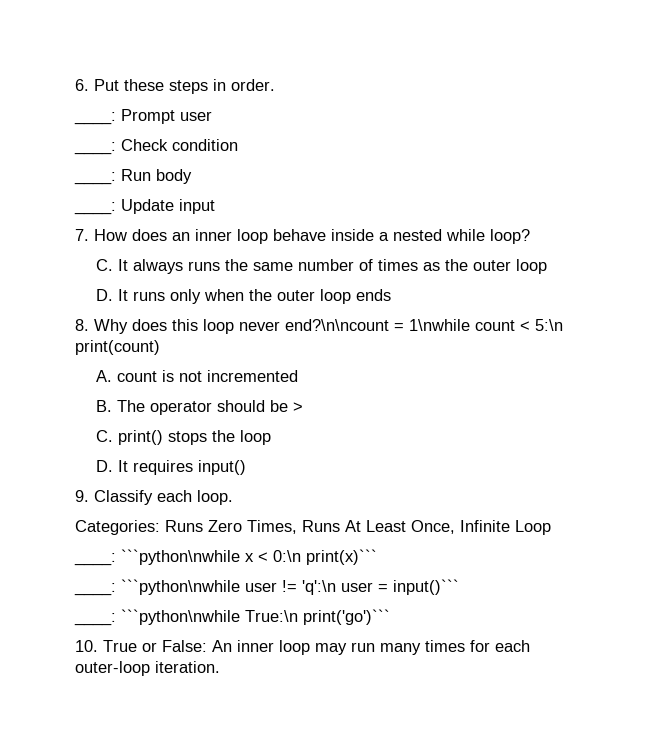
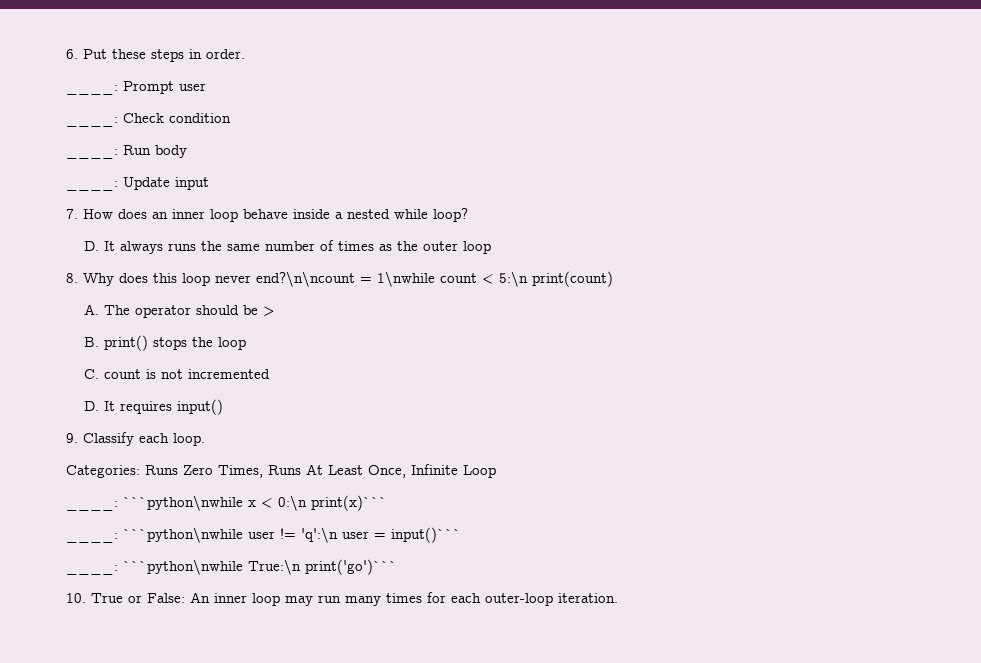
- C. It always runs the same number of times as the outer loop
+ D. It always runs the same number of times as the outer loop
- D. It runs only when the outer loop ends
- A. count is not incremented
- B. The operator should be >
+ A. The operator should be >
- C. print() stops the loop
+ B. print() stops the loop
+ C. count is not incremented

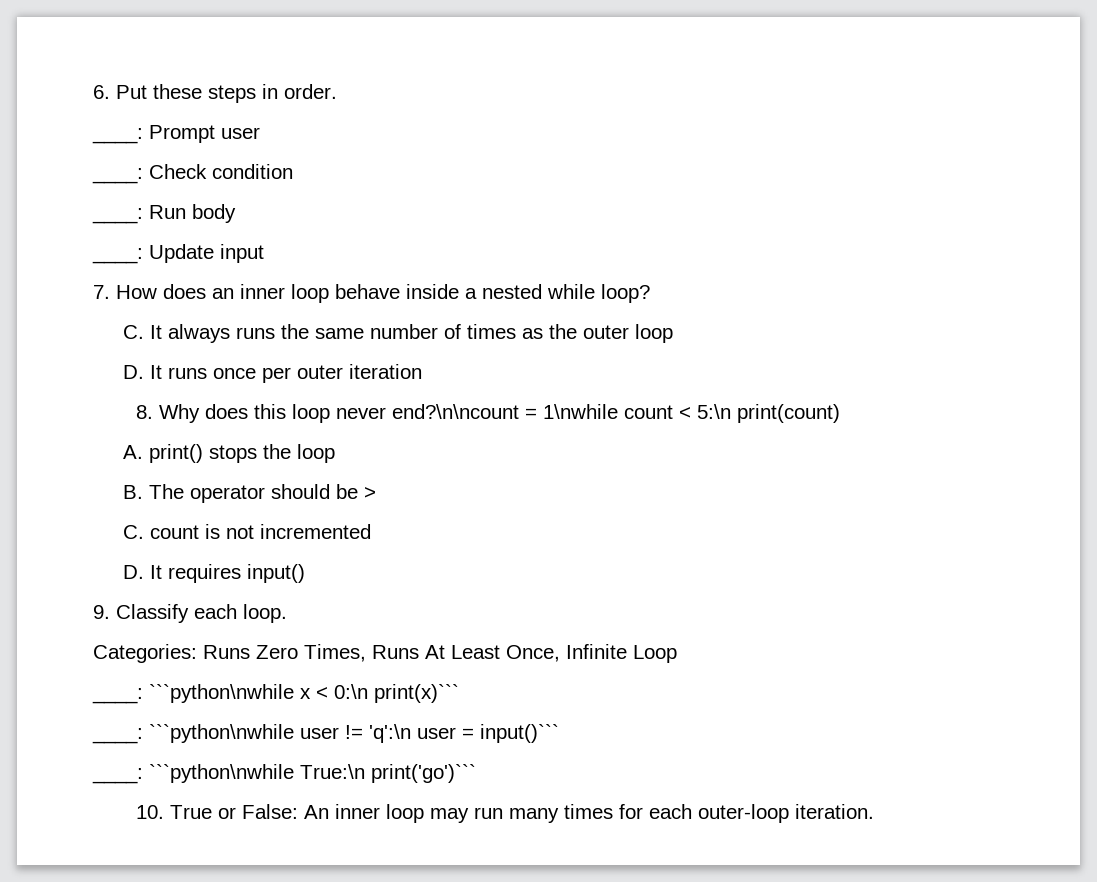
- D. It always runs the same number of times as the outer loop
+ C. It always runs the same number of times as the outer loop
+ D. It runs once per outer iteration
- A. The operator should be >
+ A. print() stops the loop
+ B. The operator should be >
- B. print() stops the loop

